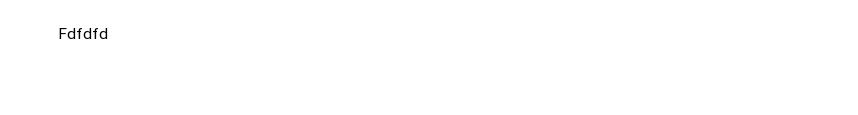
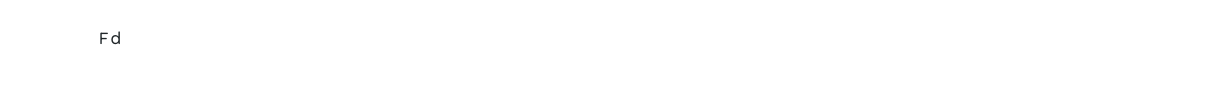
- Fdfdfd
+ Fd

